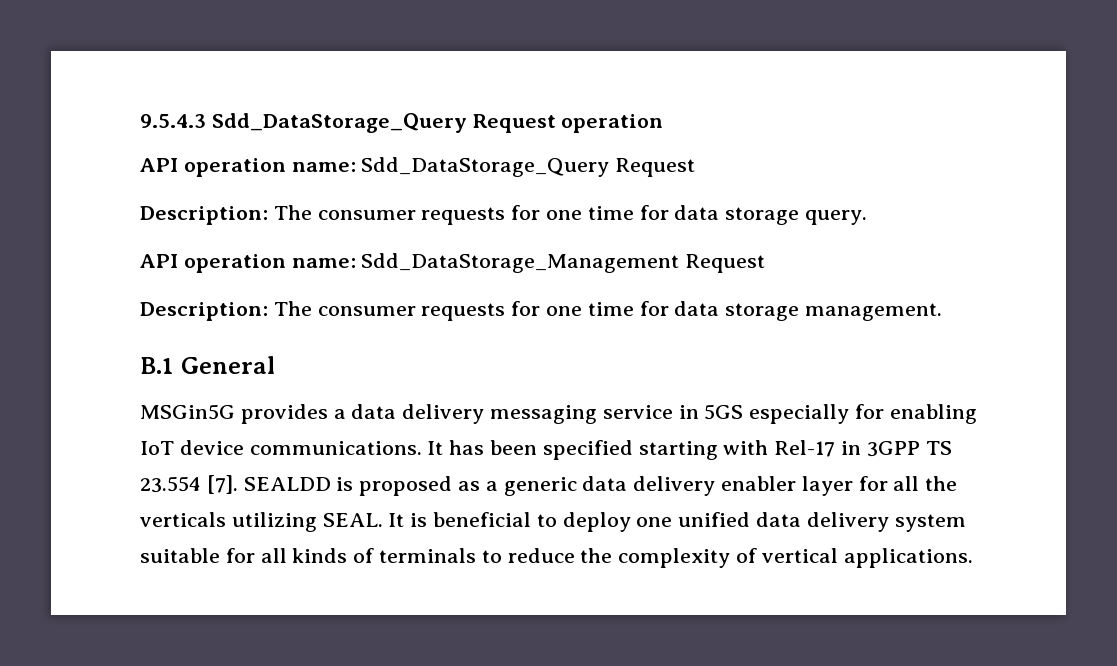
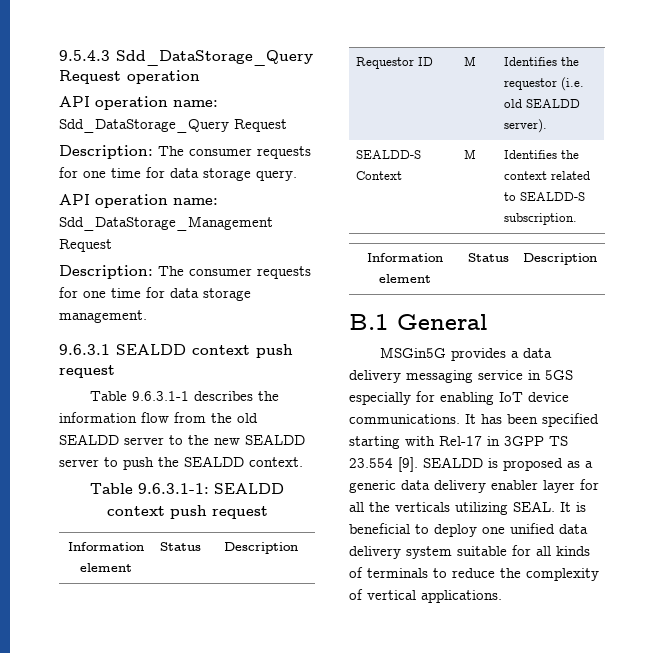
+ 9.6.3.1 SEALDD context push request
+ Table 9.6.3.1-1 describes the information flow from the old SEALDD server to the new SEALDD server to push the SEALDD context.
+ Table 9.6.3.1-1: SEALDD context push request
+ Information element | Status | Description
+ Requestor ID | M | Identifies the requestor (i.e. old SEALDD server).
+ SEALDD-S Context | M | Identifies the context related to SEALDD-S subscription.
+ Information element | Status | Description
- It has been specified starting with Rel-17 in 3GPP TS 23.554 [7].
+ It has been specified starting with Rel-17 in 3GPP TS 23.554 [9].

